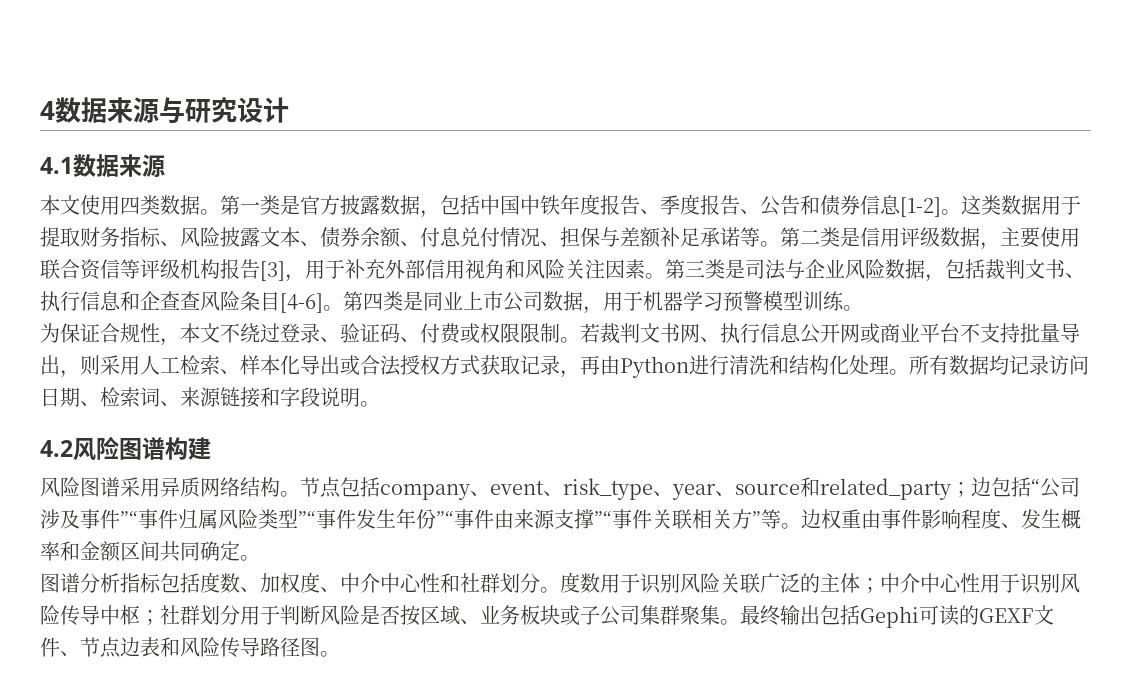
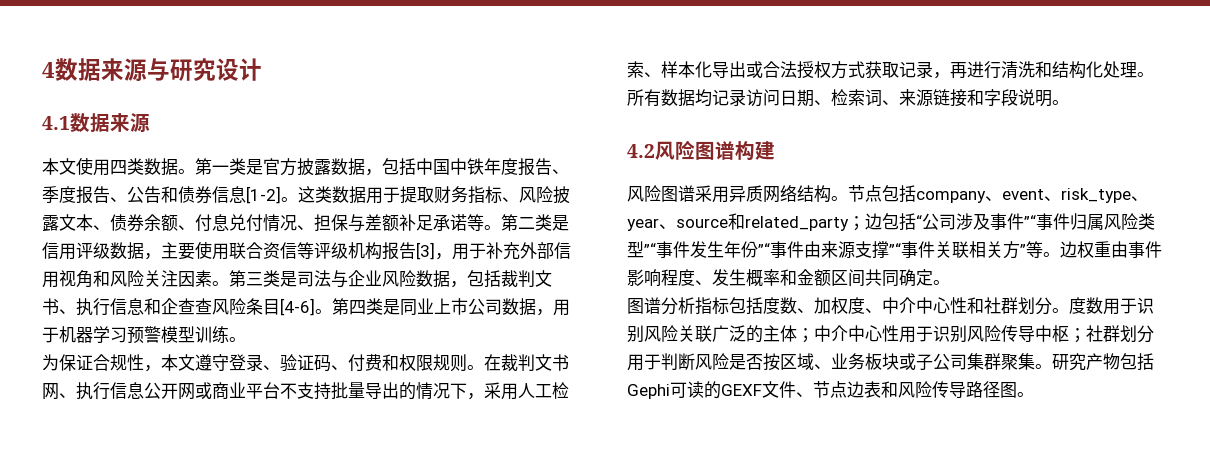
- 为保证合规性，本文不绕过登录、验证码、付费或权限限制。若裁判文书网、执行信息公开网或商业平台不支持批量导出，则采用人工检索、样本化导出或合法授权方式获取记录，再由Python进行清洗和结构化处理。
+ 为保证合规性，本文遵守登录、验证码、付费和权限规则。在裁判文书网、执行信息公开网或商业平台不支持批量导出的情况下，采用人工检索、样本化导出或合法授权方式获取记录，再进行清洗和结构化处理。
- 最终输出包括Gephi可读的GEXF文件、节点边表和风险传导路径图。
+ 研究产物包括Gephi可读的GEXF文件、节点边表和风险传导路径图。

